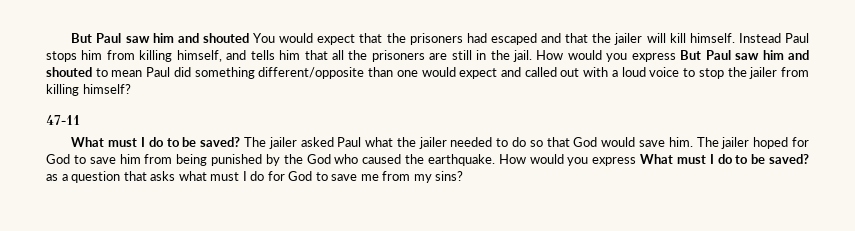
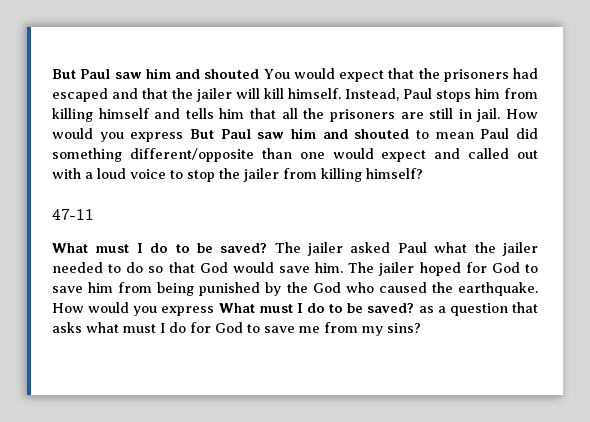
- Instead Paul stops him from killing himself, and tells him that all the prisoners are still in the jail.
+ Instead, Paul stops him from killing himself and tells him that all the prisoners are still in jail.

